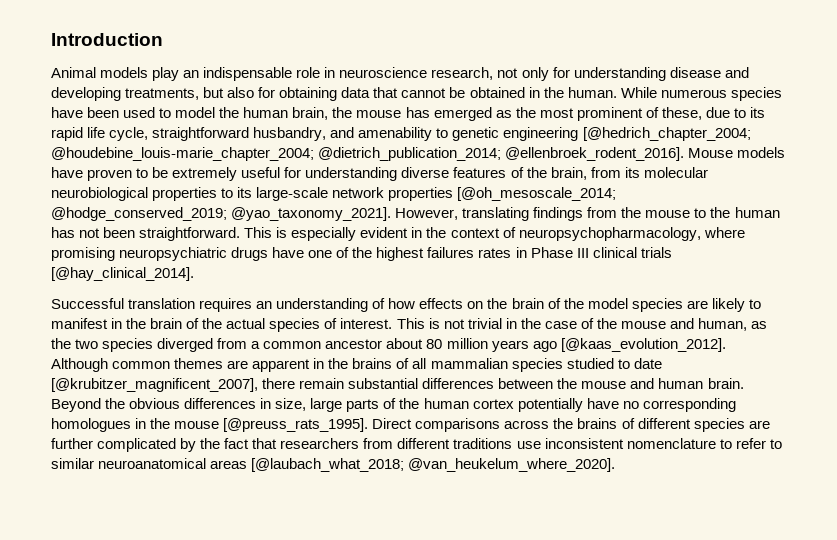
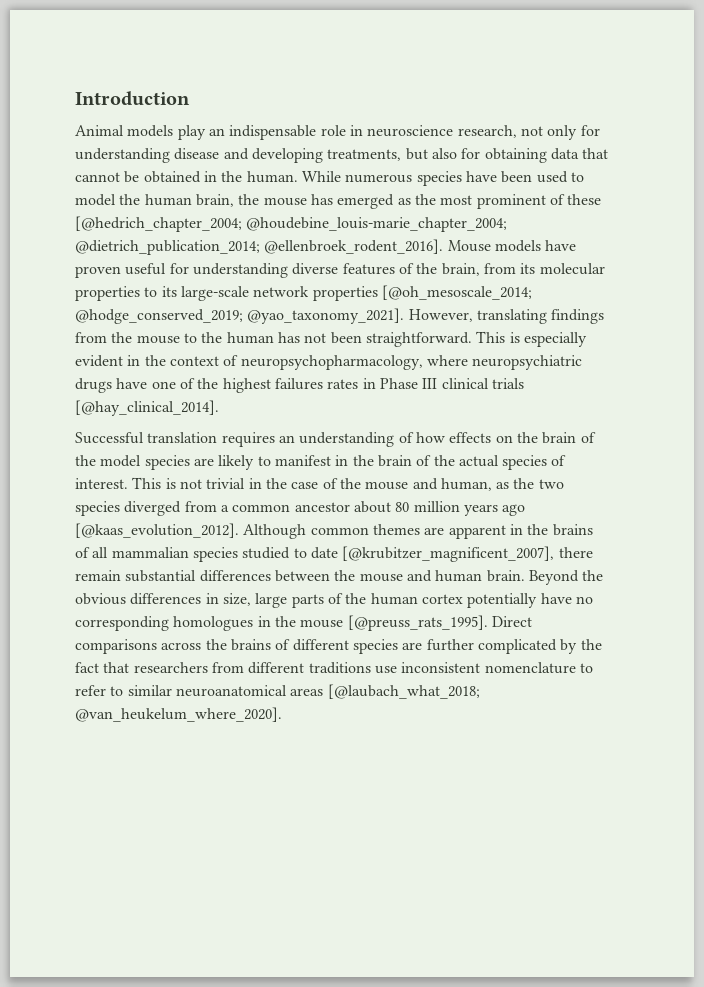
- While numerous species have been used to model the human brain, the mouse has emerged as the most prominent of these, due to its rapid life cycle, straightforward husbandry, and amenability to genetic engineering [@hedrich_chapter_2004; @houdebine_louis-marie_chapter_2004; @dietrich_publication_2014; @ellenbroek_rodent_2016].
+ While numerous species have been used to model the human brain, the mouse has emerged as the most prominent of these [@hedrich_chapter_2004; @houdebine_louis-marie_chapter_2004; @dietrich_publication_2014; @ellenbroek_rodent_2016].
- Mouse models have proven to be extremely useful for understanding diverse features of the brain, from its molecular neurobiological properties to its large-scale network properties [@oh_mesoscale_2014; @hodge_conserved_2019; @yao_taxonomy_2021].
+ Mouse models have proven useful for understanding diverse features of the brain, from its molecular properties to its large-scale network properties [@oh_mesoscale_2014; @hodge_conserved_2019; @yao_taxonomy_2021].
- This is especially evident in the context of neuropsychopharmacology, where promising neuropsychiatric drugs have one of the highest failures rates in Phase III clinical trials [@hay_clinical_2014].
+ This is especially evident in the context of neuropsychopharmacology, where neuropsychiatric drugs have one of the highest failures rates in Phase III clinical trials [@hay_clinical_2014].

